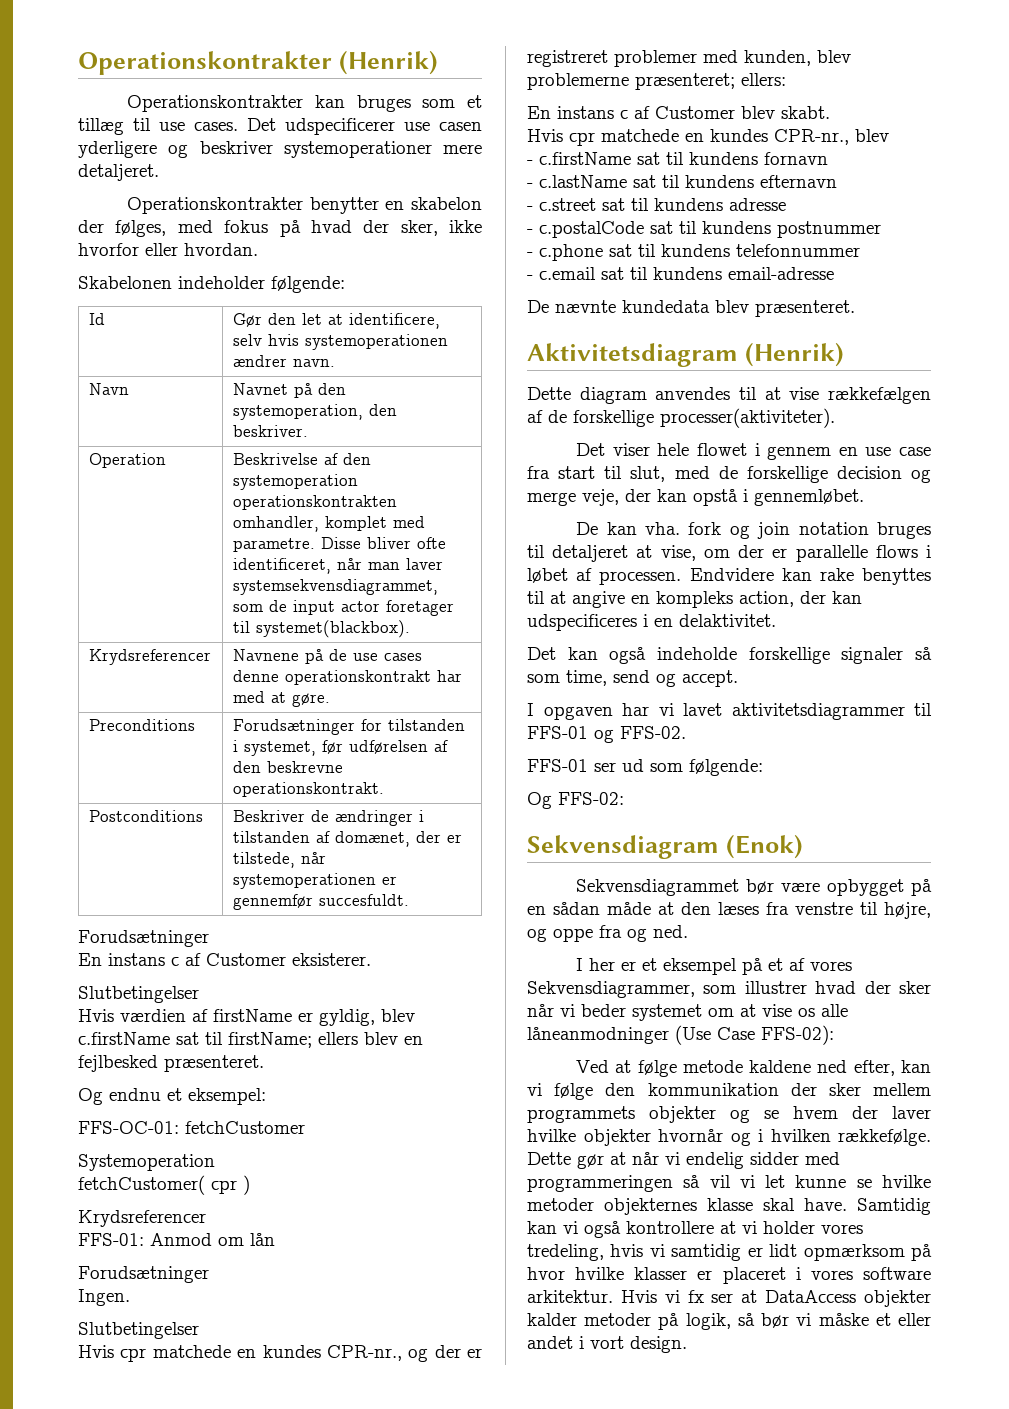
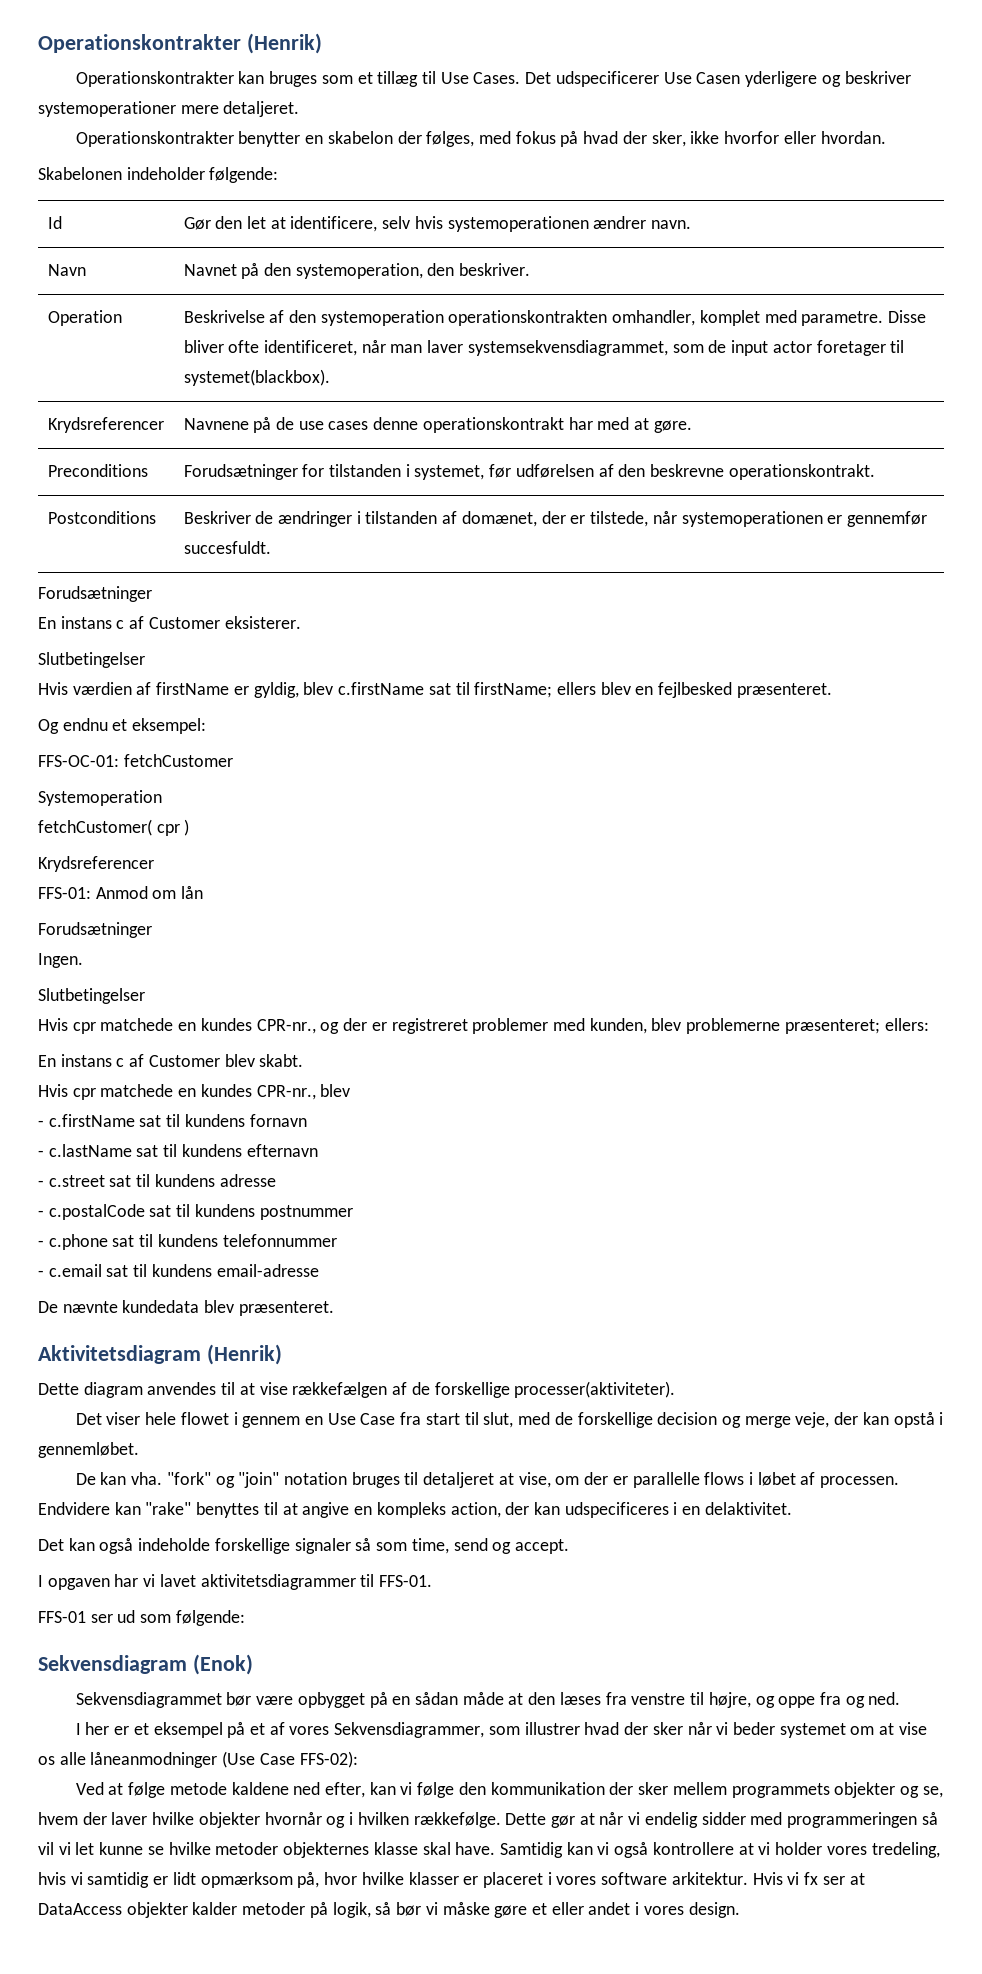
- Operationskontrakter kan bruges som et tillæg til use cases. Det udspecificerer use casen yderligere og beskriver systemoperationer mere detaljeret.
+ Operationskontrakter kan bruges som et tillæg til Use Cases. Det udspecificerer Use Casen yderligere og beskriver systemoperationer mere detaljeret.
- Det viser hele flowet i gennem en use case fra start til slut, med de forskellige decision og merge veje, der kan opstå i gennemløbet.
+ Det viser hele flowet i gennem en Use Case fra start til slut, med de forskellige decision og merge veje, der kan opstå i gennemløbet.
- De kan vha. fork og join notation bruges til detaljeret at vise, om der er parallelle flows i løbet af processen.
+ De kan vha. "fork" og "join" notation bruges til detaljeret at vise, om der er parallelle flows i løbet af processen.
- Endvidere kan rake benyttes til at angive en kompleks action, der kan udspecificeres i en delaktivitet.
+ Endvidere kan "rake" benyttes til at angive en kompleks action, der kan udspecificeres i en delaktivitet.
- I opgaven har vi lavet aktivitetsdiagrammer til FFS-01 og FFS-02.
+ I opgaven har vi lavet aktivitetsdiagrammer til FFS-01.
- Og FFS-02:
- Ved at følge metode kaldene ned efter, kan vi følge den kommunikation der sker mellem programmets objekter og se hvem der laver hvilke objekter hvornår og i hvilken rækkefølge.
+ Ved at følge metode kaldene ned efter, kan vi følge den kommunikation der sker mellem programmets objekter og se, hvem der laver hvilke objekter hvornår og i hvilken rækkefølge.
- Samtidig kan vi også kontrollere at vi holder vores tredeling, hvis vi samtidig er lidt opmærksom på hvor hvilke klasser er placeret i vores software arkitektur.
+ Samtidig kan vi også kontrollere at vi holder vores tredeling, hvis vi samtidig er lidt opmærksom på, hvor hvilke klasser er placeret i vores software arkitektur.
- Hvis vi fx ser at DataAccess objekter kalder metoder på logik, så bør vi måske et eller andet i vort design.
+ Hvis vi fx ser at DataAccess objekter kalder metoder på logik, så bør vi måske gøre et eller andet i vores design.

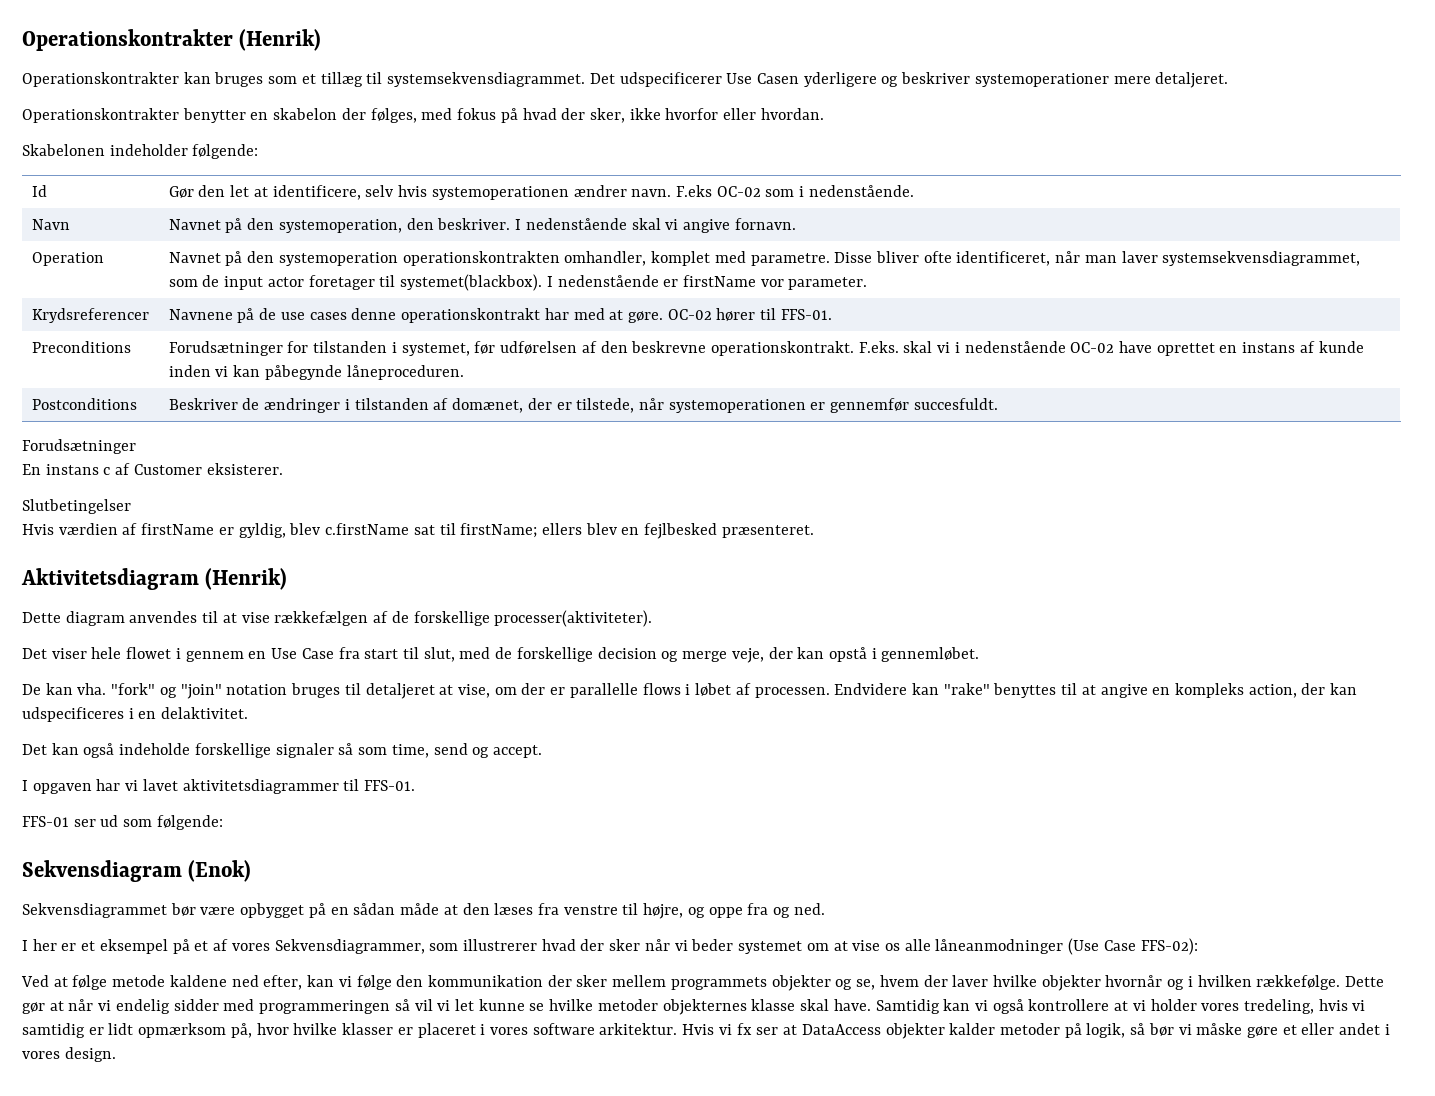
- Operationskontrakter kan bruges som et tillæg til Use Cases.
+ Operationskontrakter kan bruges som et tillæg til systemsekvensdiagrammet.
- Id | Gør den let at identificere, selv hvis systemoperationen ændrer navn.
+ Id | Gør den let at identificere, selv hvis systemoperationen ændrer navn. F.eks OC-02 som i nedenstående.
- Navn | Navnet på den systemoperation, den beskriver.
+ Navn | Navnet på den systemoperation, den beskriver. I nedenstående skal vi angive fornavn.
- Operation | Beskrivelse af den systemoperation operationskontrakten omhandler, komplet med parametre. Disse bliver ofte identificeret, når man laver systemsekvensdiagrammet, som de input actor foretager til systemet(blackbox).
+ Operation | Navnet på den systemoperation operationskontrakten omhandler, komplet med parametre. Disse bliver ofte identificeret, når man laver systemsekvensdiagrammet, som de input actor foretager til systemet(blackbox). I nedenstående er firstName vor parameter.
- Krydsreferencer | Navnene på de use cases denne operationskontrakt har med at gøre.
+ Krydsreferencer | Navnene på de use cases denne operationskontrakt har med at gøre. OC-02 hører til FFS-01.
- Preconditions | Forudsætninger for tilstanden i systemet, før udførelsen af den beskrevne operationskontrakt.
+ Preconditions | Forudsætninger for tilstanden i systemet, før udførelsen af den beskrevne operationskontrakt. F.eks. skal vi i nedenstående OC-02 have oprettet en instans af kunde inden vi kan påbegynde låneproceduren.
- Og endnu et eksempel:
- FFS-OC-01: fetchCustomer
- Systemoperation
- fetchCustomer( cpr )
- Krydsreferencer
- FFS-01: Anmod om lån
- Forudsætninger
- Ingen.
- Slutbetingelser
- Hvis cpr matchede en kundes CPR-nr., og der er registreret problemer med kunden, blev problemerne præsenteret; ellers:
- En instans c af Customer blev skabt.
- Hvis cpr matchede en kundes CPR-nr., blev
- - c.firstName sat til kundens fornavn
- - c.lastName sat til kundens efternavn
- - c.street sat til kundens adresse
- - c.postalCode sat til kundens postnummer
- - c.phone sat til kundens telefonnummer
- - c.email sat til kundens email-adresse
- De nævnte kundedata blev præsenteret.
- I her er et eksempel på et af vores Sekvensdiagrammer, som illustrer hvad der sker når vi beder systemet om at vise os alle låneanmodninger (Use Case FFS-02):
+ I her er et eksempel på et af vores Sekvensdiagrammer, som illustrerer hvad der sker når vi beder systemet om at vise os alle låneanmodninger (Use Case FFS-02):

